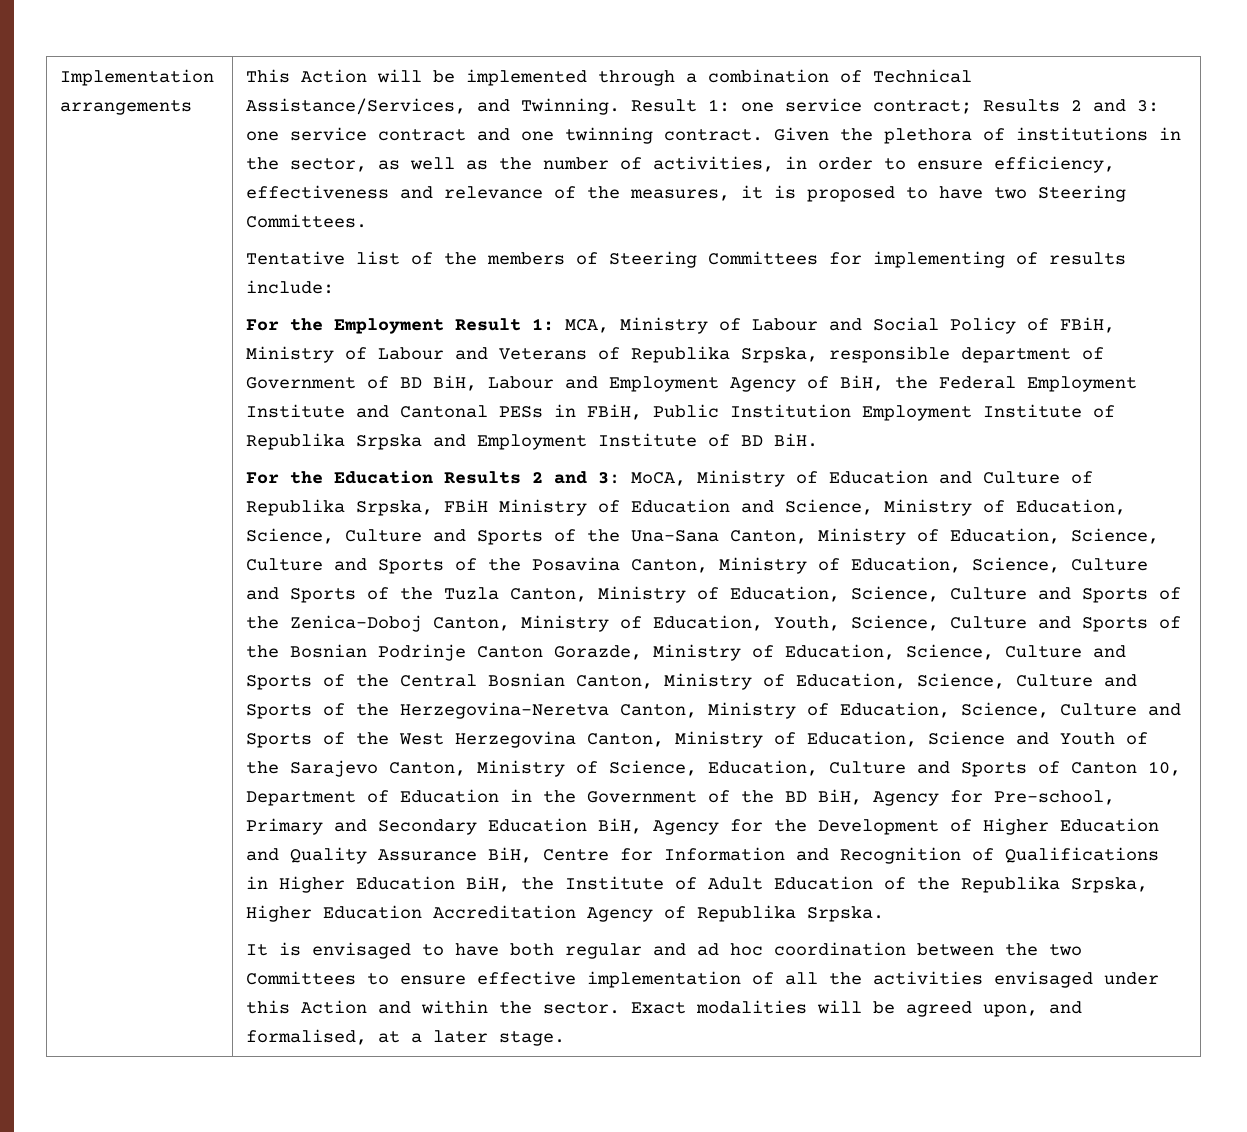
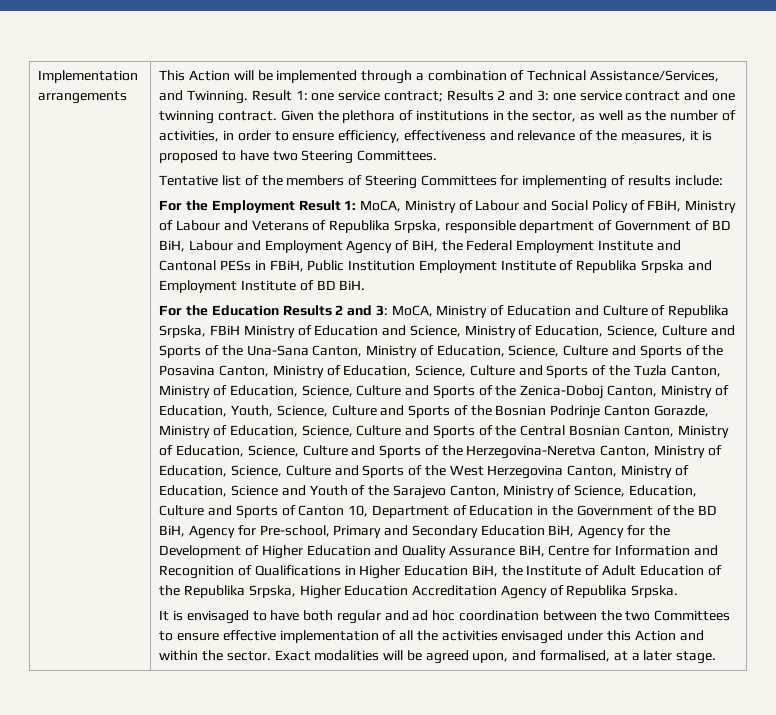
- For the Employment Result 1: MCA, Ministry of Labour and Social Policy of FBiH, Ministry of Labour and Veterans of Republika Srpska, responsible department of Government of BD BiH, Labour and Employment Agency of BiH, the Federal Employment Institute and Cantonal PESs in FBiH, Public Institution Employment Institute of Republika Srpska and Employment Institute of BD BiH.
+ For the Employment Result 1: MoCA, Ministry of Labour and Social Policy of FBiH, Ministry of Labour and Veterans of Republika Srpska, responsible department of Government of BD BiH, Labour and Employment Agency of BiH, the Federal Employment Institute and Cantonal PESs in FBiH, Public Institution Employment Institute of Republika Srpska and Employment Institute of BD BiH.

